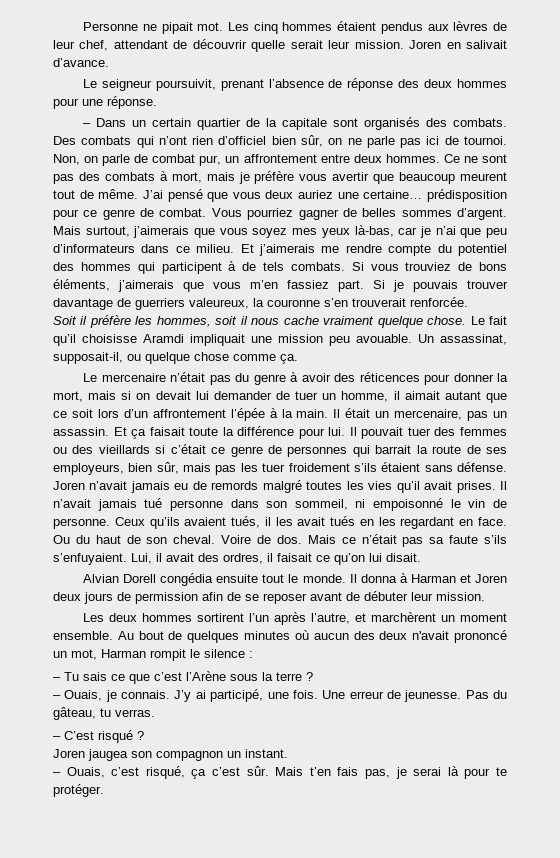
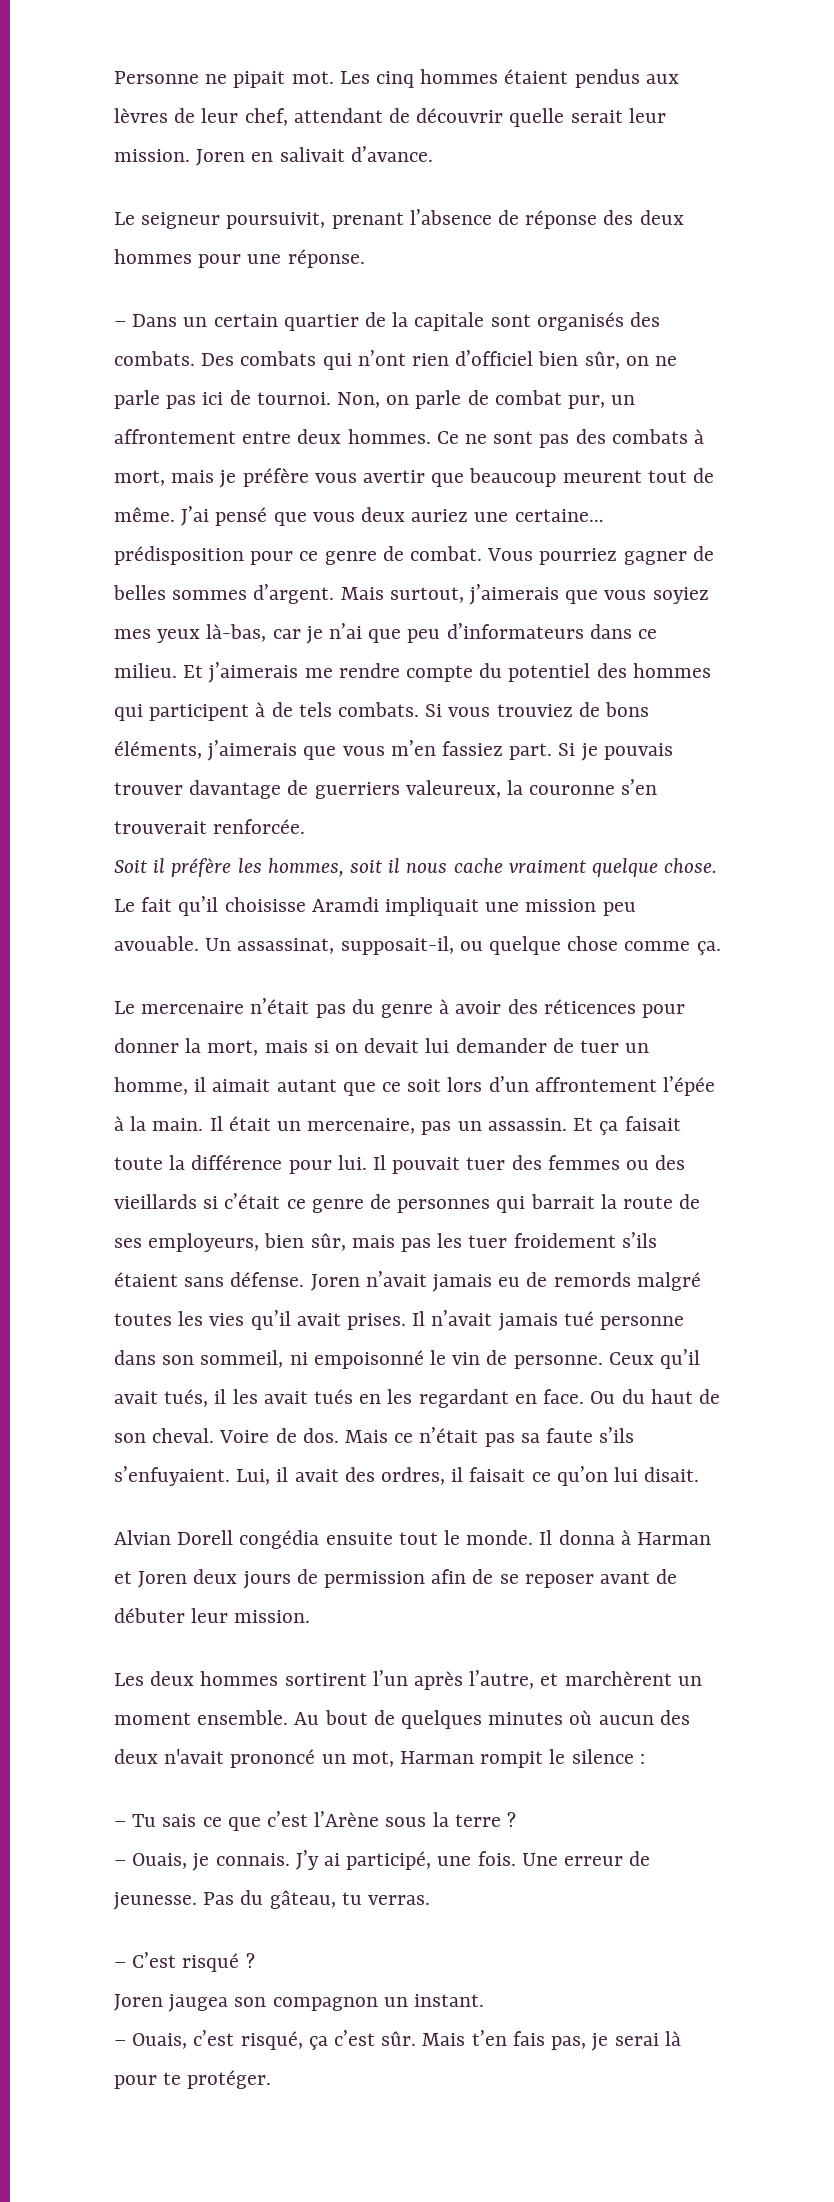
- Mais surtout, j’aimerais que vous soyez mes yeux là-bas, car je n’ai que peu d’informateurs dans ce milieu.
+ Mais surtout, j’aimerais que vous soyiez mes yeux là-bas, car je n’ai que peu d’informateurs dans ce milieu.
- Ceux qu’ils avaient tués, il les avait tués en les regardant en face.
+ Ceux qu’il avait tués, il les avait tués en les regardant en face.

